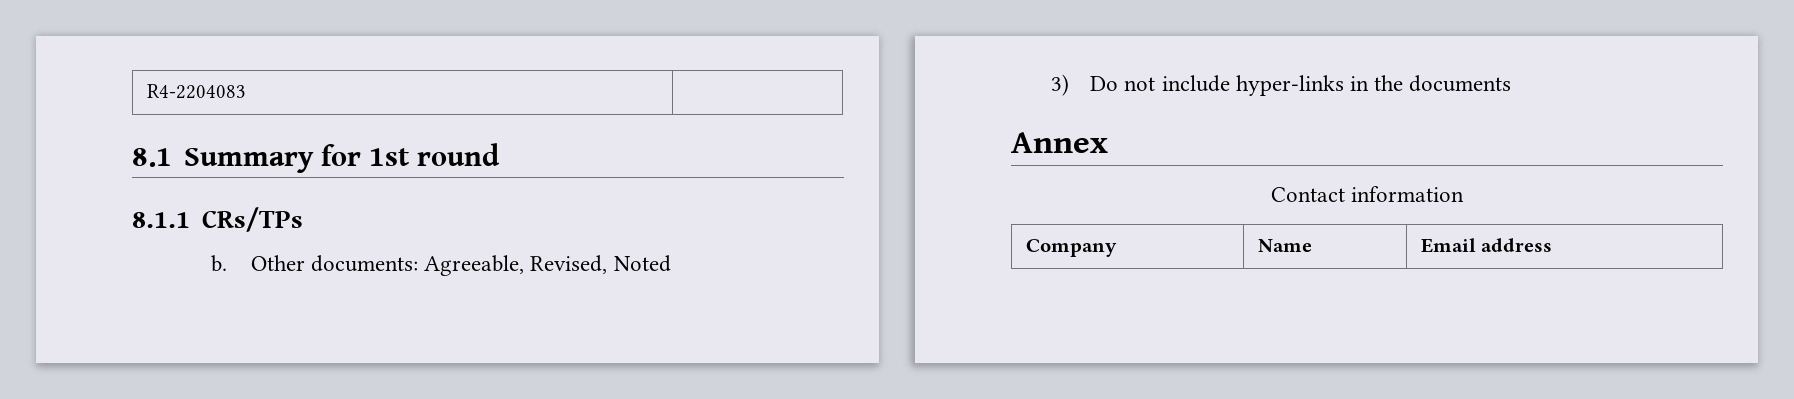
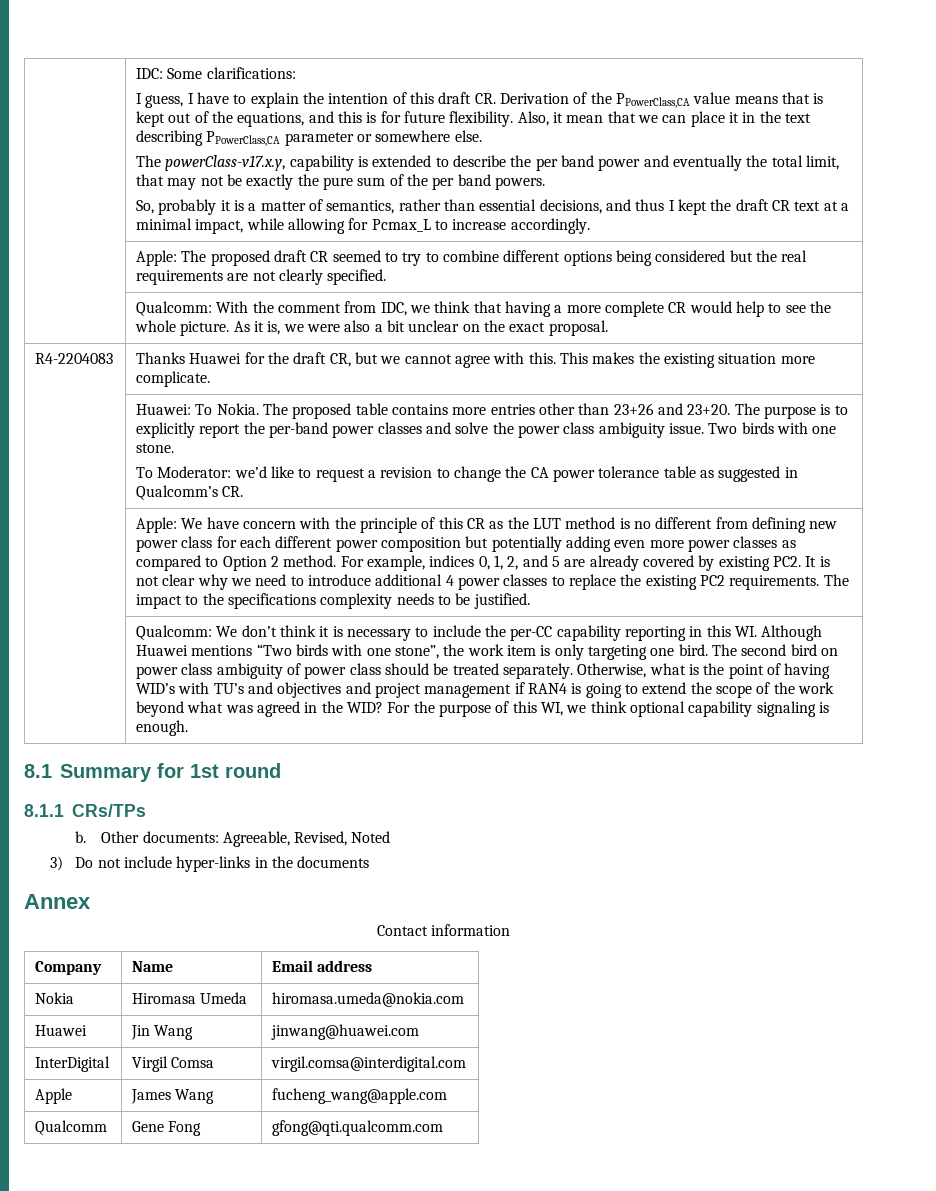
- R4-2204083
+ IDC: Some clarifications:
+ I guess, I have to explain the intention of this draft CR. Derivation of the PPowerClass,CA value means that is kept out of the equations, and this is for future flexibility. Also, it mean that we can place it in the text describing PPowerClass,CA parameter or somewhere else.
+ The powerClass-v17.x.y, capability is extended to describe the per band power and eventually the total limit, that may not be exactly the pure sum of the per band powers.
+ So, probably it is a matter of semantics, rather than essential decisions, and thus I kept the draft CR text at a minimal impact, while allowing for Pcmax_L to increase accordingly.
+ | Apple: The proposed draft CR seemed to try to combine different options being considered but the real requirements are not clearly specified.
+ | Qualcomm: With the comment from IDC, we think that having a more complete CR would help to see the whole picture. As it is, we were also a bit unclear on the exact proposal.
+ R4-2204083 | Thanks Huawei for the draft CR, but we cannot agree with this. This makes the existing situation more complicate.
+ | Huawei: To Nokia. The proposed table contains more entries other than 23+26 and 23+20. The purpose is to explicitly report the per-band power classes and solve the power class ambiguity issue. Two birds with one stone.
+ To Moderator: we’d like to request a revision to change the CA power tolerance table as suggested in Qualcomm’s CR.
+ | Apple: We have concern with the principle of this CR as the LUT method is no different from defining new power class for each different power composition but potentially adding even more power classes as compared to Option 2 method. For example, indices 0, 1, 2, and 5 are already covered by existing PC2. It is not clear why we need to introduce additional 4 power classes to replace the existing PC2 requirements. The impact to the specifications complexity needs to be justified.
+ | Qualcomm: We don’t think it is necessary to include the per-CC capability reporting in this WI. Although Huawei mentions “Two birds with one stone”, the work item is only targeting one bird. The second bird on power class ambiguity of power class should be treated separately. Otherwise, what is the point of having WID’s with TU’s and objectives and project management if RAN4 is going to extend the scope of the work beyond what was agreed in the WID? For the purpose of this WI, we think optional capability signaling is enough.
+ Nokia | Hiromasa Umeda | hiromasa.umeda@nokia.com
+ Huawei | Jin Wang | jinwang@huawei.com
+ InterDigital | Virgil Comsa | virgil.comsa@interdigital.com
+ Apple | James Wang | fucheng_wang@apple.com
+ Qualcomm | Gene Fong | gfong@qti.qualcomm.com

